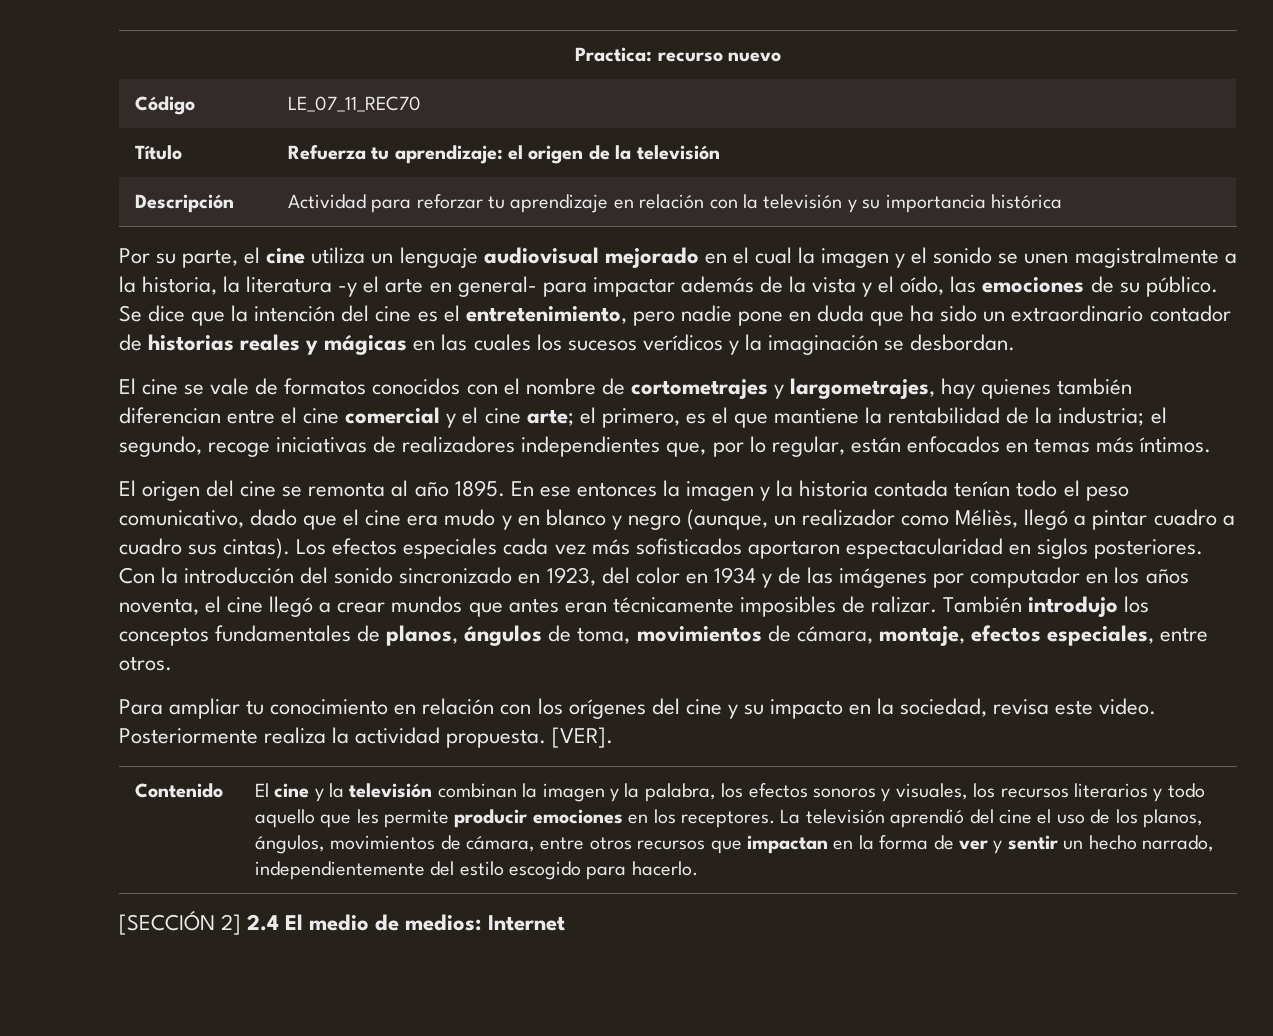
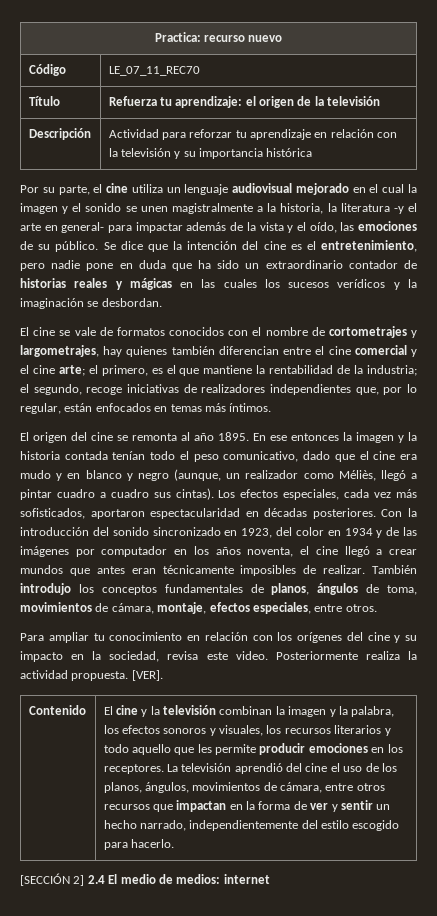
- Los efectos especiales cada vez más sofisticados aportaron espectacularidad en siglos posteriores.
+ Los efectos especiales, cada vez más sofisticados, aportaron espectacularidad en décadas posteriores.
- Con la introducción del sonido sincronizado en 1923, del color en 1934 y de las imágenes por computador en los años noventa, el cine llegó a crear mundos que antes eran técnicamente imposibles de ralizar.
+ Con la introducción del sonido sincronizado en 1923, del color en 1934 y de las imágenes por computador en los años noventa, el cine llegó a crear mundos que antes eran técnicamente imposibles de realizar.
- [SECCIÓN 2] 2.4 El medio de medios: Internet
+ [SECCIÓN 2] 2.4 El medio de medios: internet

